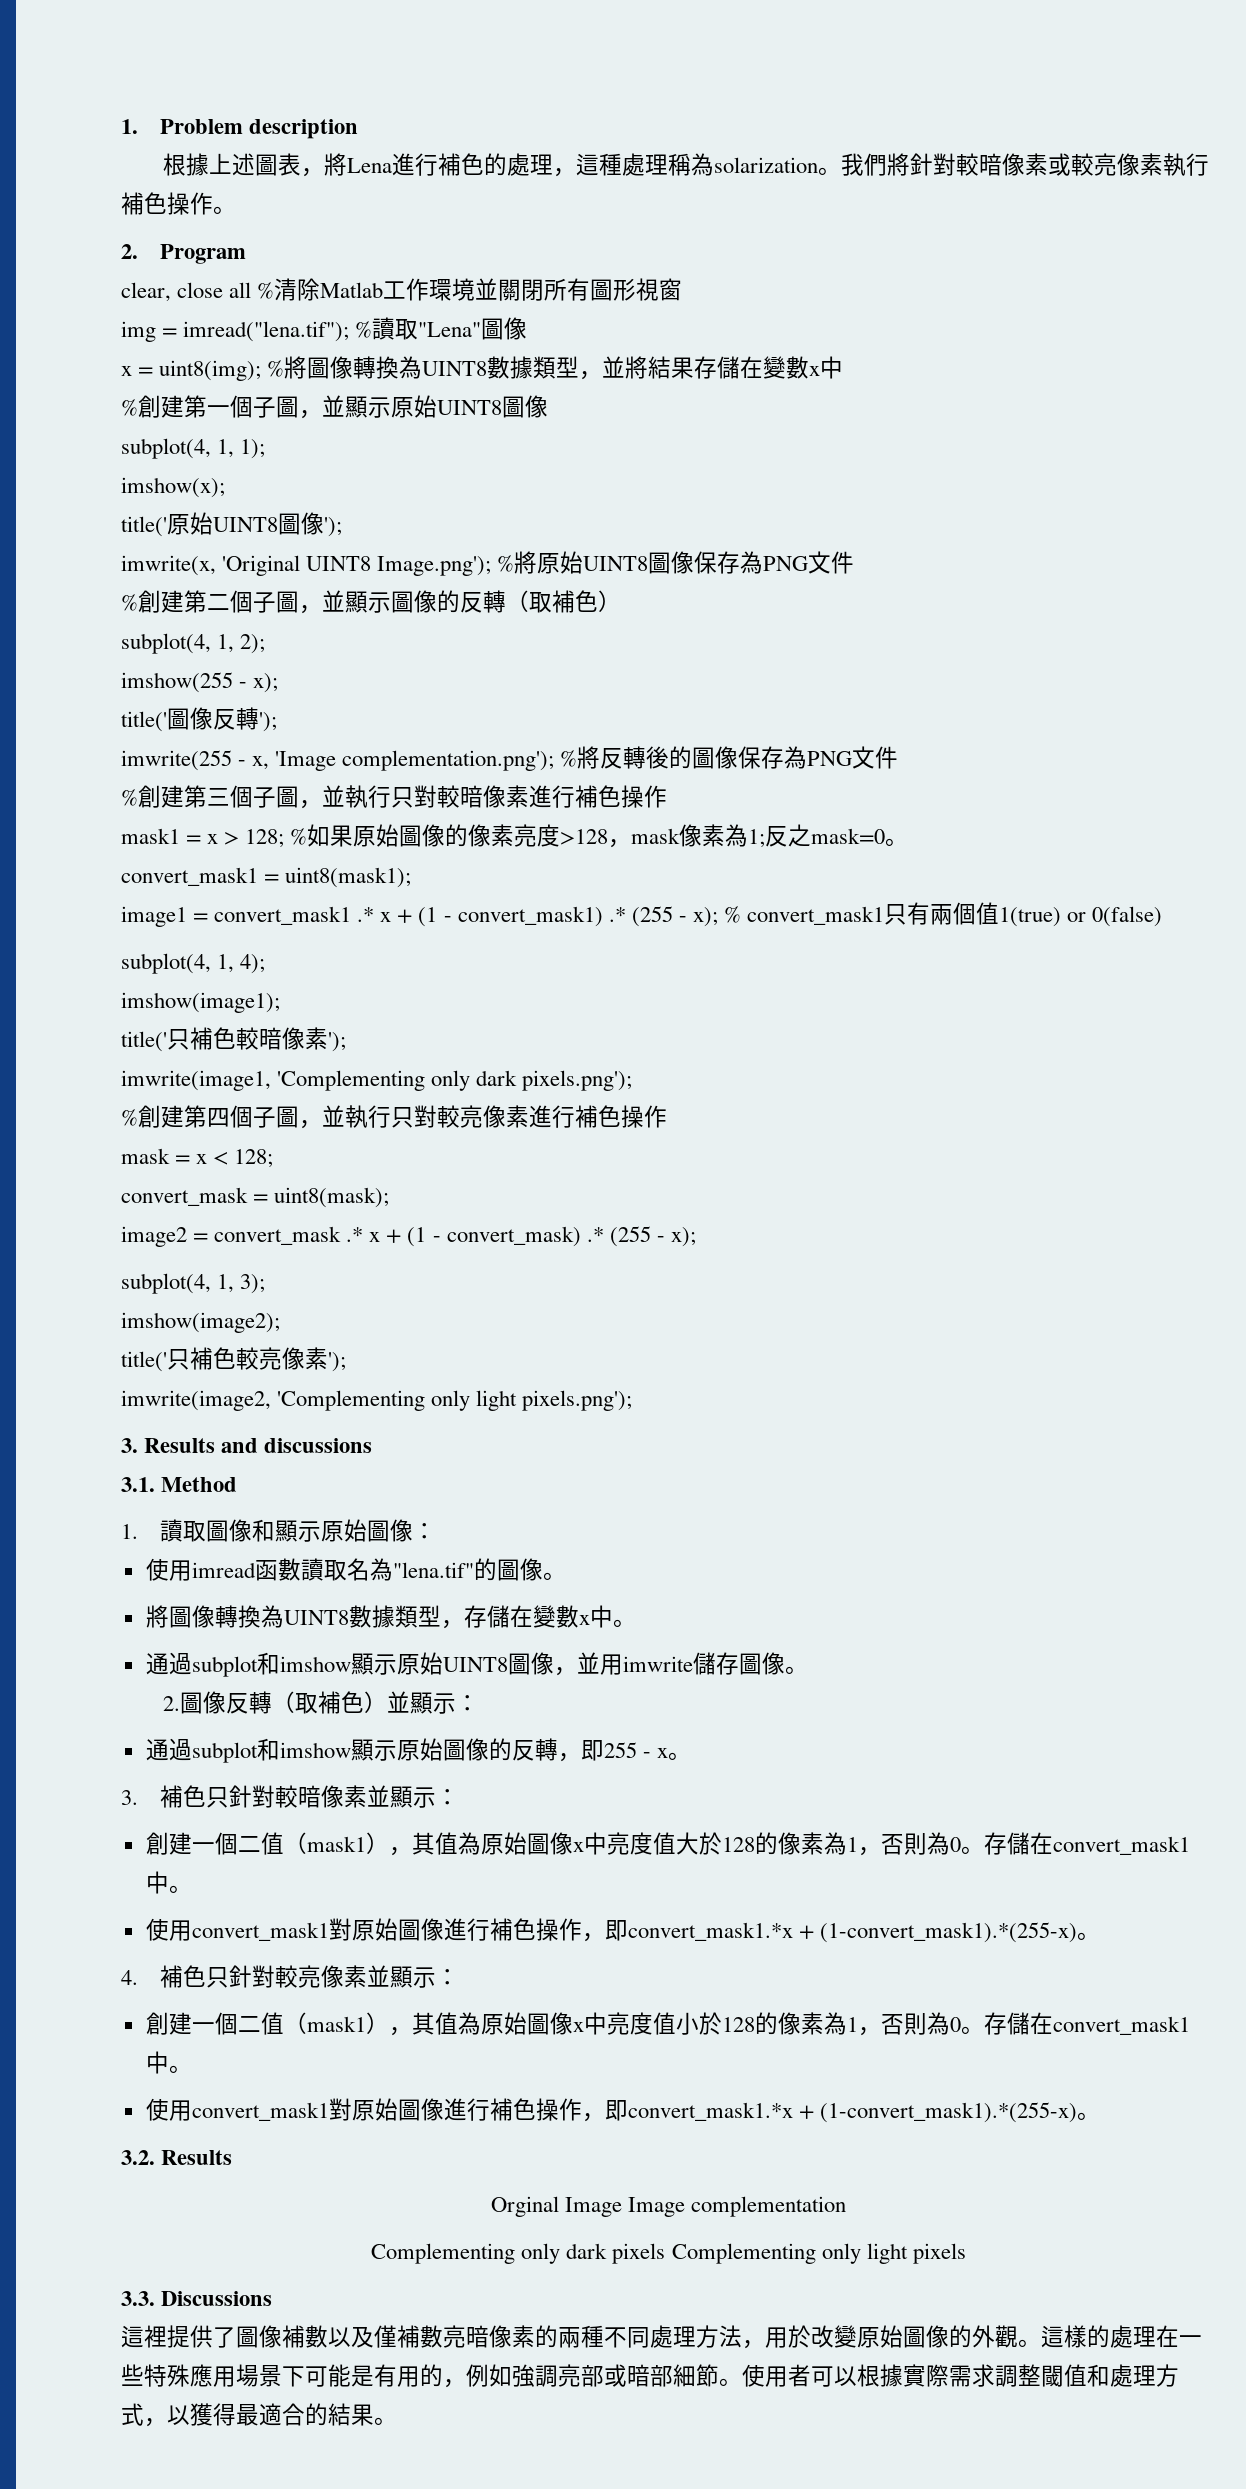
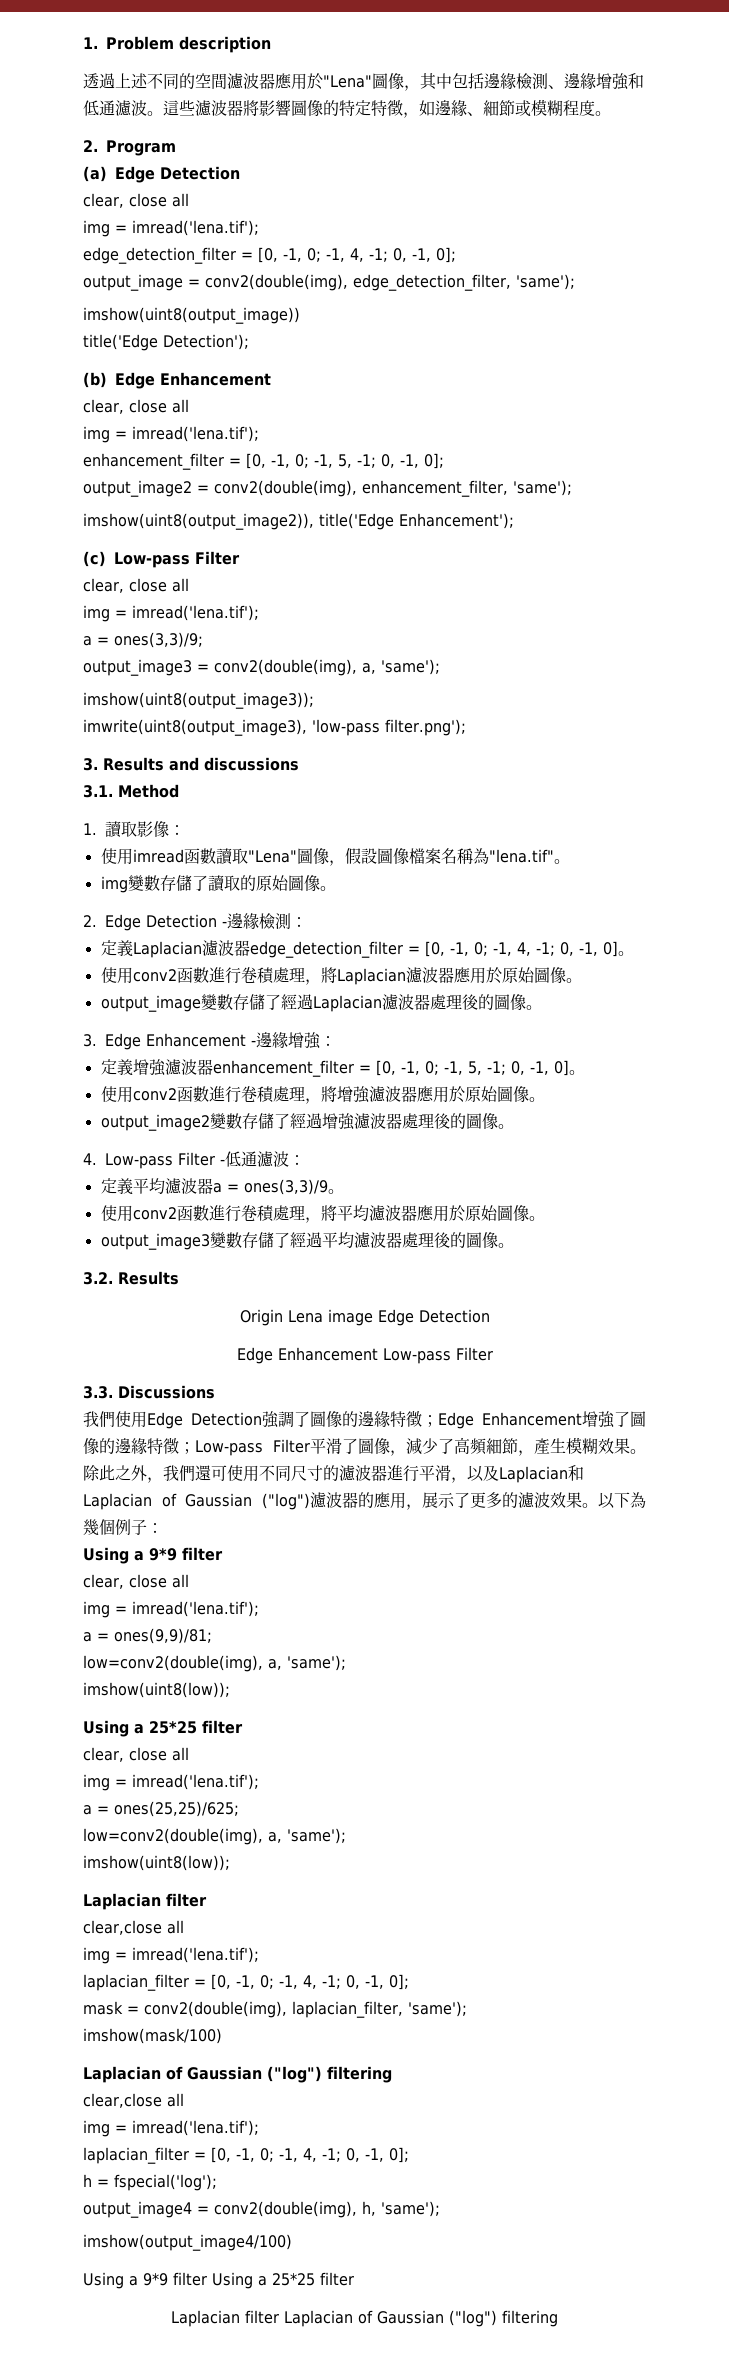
- 根據上述圖表，將Lena進行補色的處理，這種處理稱為solarization。我們將針對較暗像素或較亮像素執行補色操作。
+ 透過上述不同的空間濾波器應用於"Lena"圖像，其中包括邊緣檢測、邊緣增強和低通濾波。這些濾波器將影響圖像的特定特徵，如邊緣、細節或模糊程度。
- clear, close all %清除Matlab工作環境並關閉所有圖形視窗
- img = imread("lena.tif"); %讀取"Lena"圖像
- x = uint8(img); %將圖像轉換為UINT8數據類型，並將結果存儲在變數x中
- %創建第一個子圖，並顯示原始UINT8圖像
- subplot(4, 1, 1);
- imshow(x);
- title('原始UINT8圖像');
- imwrite(x, 'Original UINT8 Image.png'); %將原始UINT8圖像保存為PNG文件
- %創建第二個子圖，並顯示圖像的反轉（取補色）
- subplot(4, 1, 2);
- imshow(255 - x);
- title('圖像反轉');
- imwrite(255 - x, 'Image complementation.png'); %將反轉後的圖像保存為PNG文件
- %創建第三個子圖，並執行只對較暗像素進行補色操作
- mask1 = x > 128; %如果原始圖像的像素亮度>128，mask像素為1;反之mask=0。
- convert_mask1 = uint8(mask1);
- image1 = convert_mask1 .* x + (1 - convert_mask1) .* (255 - x); % convert_mask1只有兩個值1(true) or 0(false)
- subplot(4, 1, 4);
- imshow(image1);
- title('只補色較暗像素');
- imwrite(image1, 'Complementing only dark pixels.png');
- %創建第四個子圖，並執行只對較亮像素進行補色操作
- mask = x < 128;
- convert_mask = uint8(mask);
- image2 = convert_mask .* x + (1 - convert_mask) .* (255 - x);
- subplot(4, 1, 3);
- imshow(image2);
- title('只補色較亮像素');
- imwrite(image2, 'Complementing only light pixels.png');
+ (a) Edge Detection
+ clear, close all
+ img = imread('lena.tif');
+ edge_detection_filter = [0, -1, 0; -1, 4, -1; 0, -1, 0];
+ output_image = conv2(double(img), edge_detection_filter, 'same');
+ imshow(uint8(output_image))
+ title('Edge Detection');
+ (b) Edge Enhancement
+ clear, close all
+ img = imread('lena.tif');
+ enhancement_filter = [0, -1, 0; -1, 5, -1; 0, -1, 0];
+ output_image2 = conv2(double(img), enhancement_filter, 'same');
+ imshow(uint8(output_image2)), title('Edge Enhancement');
+ (c) Low-pass Filter
+ clear, close all
+ img = imread('lena.tif');
+ a = ones(3,3)/9;
+ output_image3 = conv2(double(img), a, 'same');
+ imshow(uint8(output_image3));
+ imwrite(uint8(output_image3), 'low-pass filter.png');
- 1.讀取圖像和顯示原始圖像：
+ 1.讀取影像：
- 使用imread函數讀取名為"lena.tif"的圖像。
- 將圖像轉換為UINT8數據類型，存儲在變數x中。
- 通過subplot和imshow顯示原始UINT8圖像，並用imwrite儲存圖像。
- 2.圖像反轉（取補色）並顯示：
- 通過subplot和imshow顯示原始圖像的反轉，即255 - x。
- 3.補色只針對較暗像素並顯示：
- 創建一個二值（mask1），其值為原始圖像x中亮度值大於128的像素為1，否則為0。存儲在convert_mask1中。
- 使用convert_mask1對原始圖像進行補色操作，即convert_mask1.*x + (1-convert_mask1).*(255-x)。
- 4.補色只針對較亮像素並顯示：
- 創建一個二值（mask1），其值為原始圖像x中亮度值小於128的像素為1，否則為0。存儲在convert_mask1中。
- 使用convert_mask1對原始圖像進行補色操作，即convert_mask1.*x + (1-convert_mask1).*(255-x)。
+ 使用imread函數讀取"Lena"圖像，假設圖像檔案名稱為"lena.tif"。
+ img變數存儲了讀取的原始圖像。
+ 2. Edge Detection -邊緣檢測：
+ 定義Laplacian濾波器edge_detection_filter = [0, -1, 0; -1, 4, -1; 0, -1, 0]。
+ 使用conv2函數進行卷積處理，將Laplacian濾波器應用於原始圖像。
+ output_image變數存儲了經過Laplacian濾波器處理後的圖像。
+ 3. Edge Enhancement -邊緣增強：
+ 定義增強濾波器enhancement_filter = [0, -1, 0; -1, 5, -1; 0, -1, 0]。
+ 使用conv2函數進行卷積處理，將增強濾波器應用於原始圖像。
+ output_image2變數存儲了經過增強濾波器處理後的圖像。
+ 4. Low-pass Filter -低通濾波：
+ 定義平均濾波器a = ones(3,3)/9。
+ 使用conv2函數進行卷積處理，將平均濾波器應用於原始圖像。
+ output_image3變數存儲了經過平均濾波器處理後的圖像。
  3.2. Results
- Orginal Image Image complementation
- Complementing only dark pixels Complementing only light pixels
+ Origin Lena image Edge Detection
+ Edge Enhancement Low-pass Filter
  3.3. Discussions
- 這裡提供了圖像補數以及僅補數亮暗像素的兩種不同處理方法，用於改變原始圖像的外觀。這樣的處理在一些特殊應用場景下可能是有用的，例如強調亮部或暗部細節。使用者可以根據實際需求調整閾值和處理方式，以獲得最適合的結果。
+ 我們使用Edge Detection強調了圖像的邊緣特徵；Edge Enhancement增強了圖像的邊緣特徵；Low-pass Filter平滑了圖像，減少了高頻細節，產生模糊效果。除此之外，我們還可使用不同尺寸的濾波器進行平滑，以及Laplacian和Laplacian of Gaussian ("log")濾波器的應用，展示了更多的濾波效果。以下為幾個例子：
+ Using a 9*9 filter
+ clear, close all
+ img = imread('lena.tif');
+ a = ones(9,9)/81;
+ low=conv2(double(img), a, 'same');
+ imshow(uint8(low));
+ Using a 25*25 filter
+ clear, close all
+ img = imread('lena.tif');
+ a = ones(25,25)/625;
+ low=conv2(double(img), a, 'same');
+ imshow(uint8(low));
+ Laplacian filter
+ clear,close all
+ img = imread('lena.tif');
+ laplacian_filter = [0, -1, 0; -1, 4, -1; 0, -1, 0];
+ mask = conv2(double(img), laplacian_filter, 'same');
+ imshow(mask/100)
+ Laplacian of Gaussian ("log") filtering
+ clear,close all
+ img = imread('lena.tif');
+ laplacian_filter = [0, -1, 0; -1, 4, -1; 0, -1, 0];
+ h = fspecial('log');
+ output_image4 = conv2(double(img), h, 'same');
+ imshow(output_image4/100)
+ Using a 9*9 filter Using a 25*25 filter
+ Laplacian filter Laplacian of Gaussian ("log") filtering

